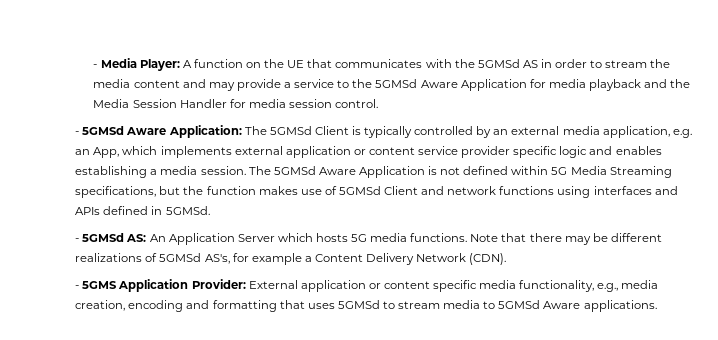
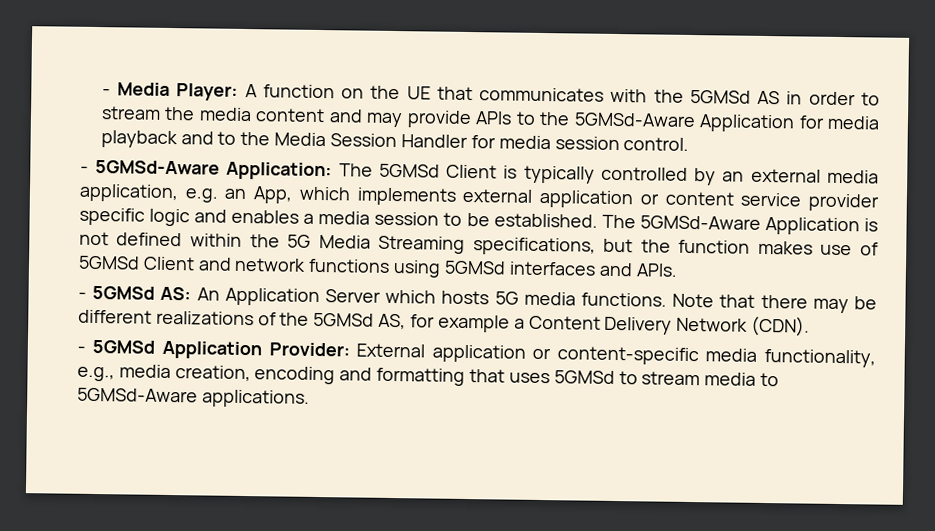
- - Media Player: A function on the UE that communicates with the 5GMSd AS in order to stream the media content and may provide a service to the 5GMSd Aware Application for media playback and the Media Session Handler for media session control.
+ - Media Player: A function on the UE that communicates with the 5GMSd AS in order to stream the media content and may provide APIs to the 5GMSd-Aware Application for media playback and to the Media Session Handler for media session control.
- - 5GMSd Aware Application: The 5GMSd Client is typically controlled by an external media application, e.g. an App, which implements external application or content service provider specific logic and enables establishing a media session. The 5GMSd Aware Application is not defined within 5G Media Streaming specifications, but the function makes use of 5GMSd Client and network functions using interfaces and APIs defined in 5GMSd.
+ - 5GMSd-Aware Application: The 5GMSd Client is typically controlled by an external media application, e.g. an App, which implements external application or content service provider specific logic and enables a media session to be established. The 5GMSd-Aware Application is not defined within the 5G Media Streaming specifications, but the function makes use of 5GMSd Client and network functions using 5GMSd interfaces and APIs.
- Note that there may be different realizations of 5GMSd AS's, for example a Content Delivery Network (CDN).
+ Note that there may be different realizations of the 5GMSd AS, for example a Content Delivery Network (CDN).
- - 5GMS Application Provider: External application or content specific media functionality, e.g., media creation, encoding and formatting that uses 5GMSd to stream media to 5GMSd Aware applications.
+ - 5GMSd Application Provider: External application or content-specific media functionality, e.g., media creation, encoding and formatting that uses 5GMSd to stream media to 5GMSd-Aware applications.

